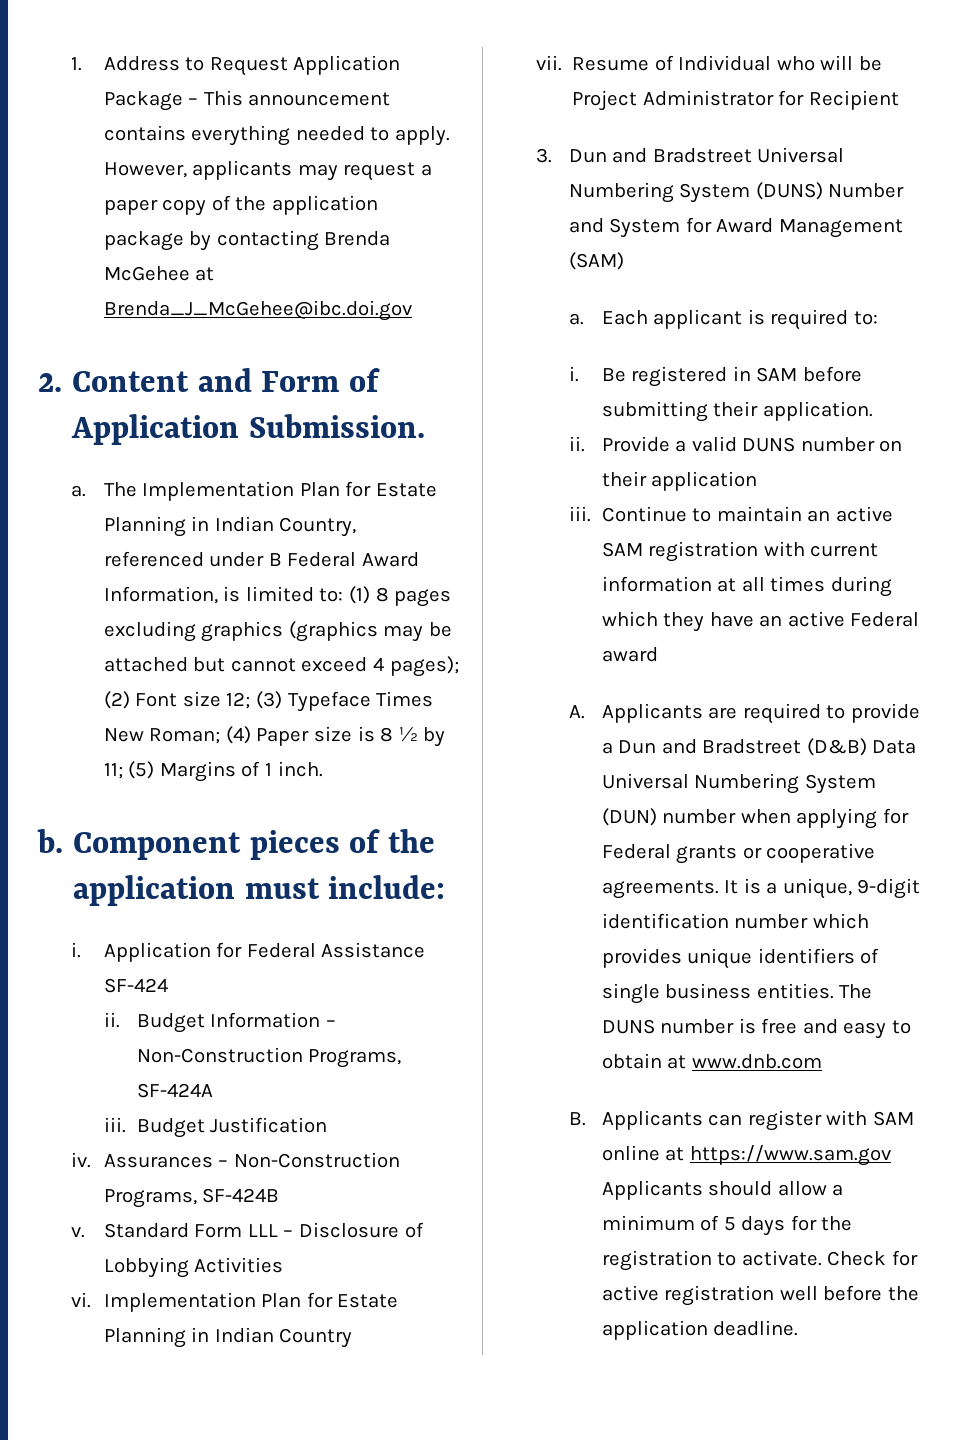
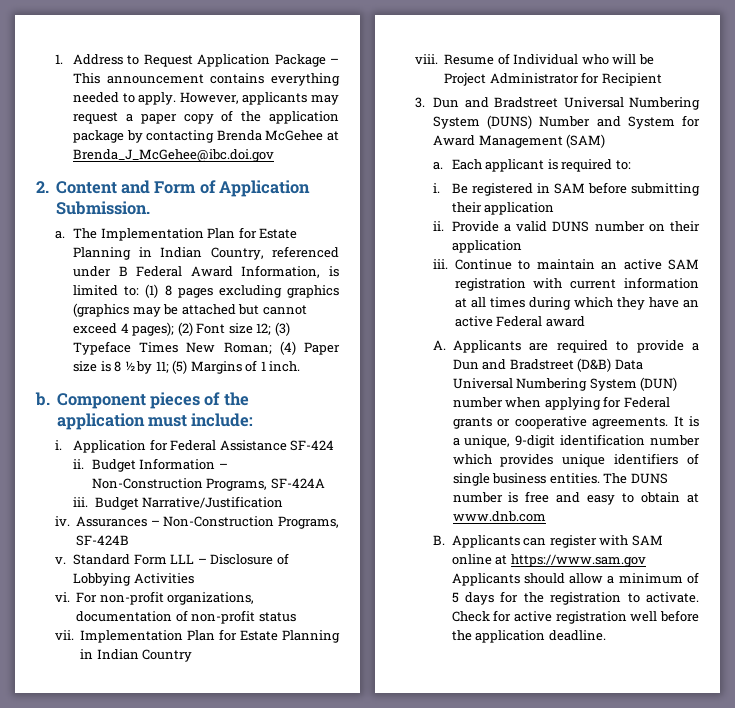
- Budget Justification
+ Budget Narrative/Justification
+ For non-profit organizations, documentation of non-profit status
+ vii.
- vii.
+ viii.
- Be registered in SAM before submitting their application.
+ Be registered in SAM before submitting their application

